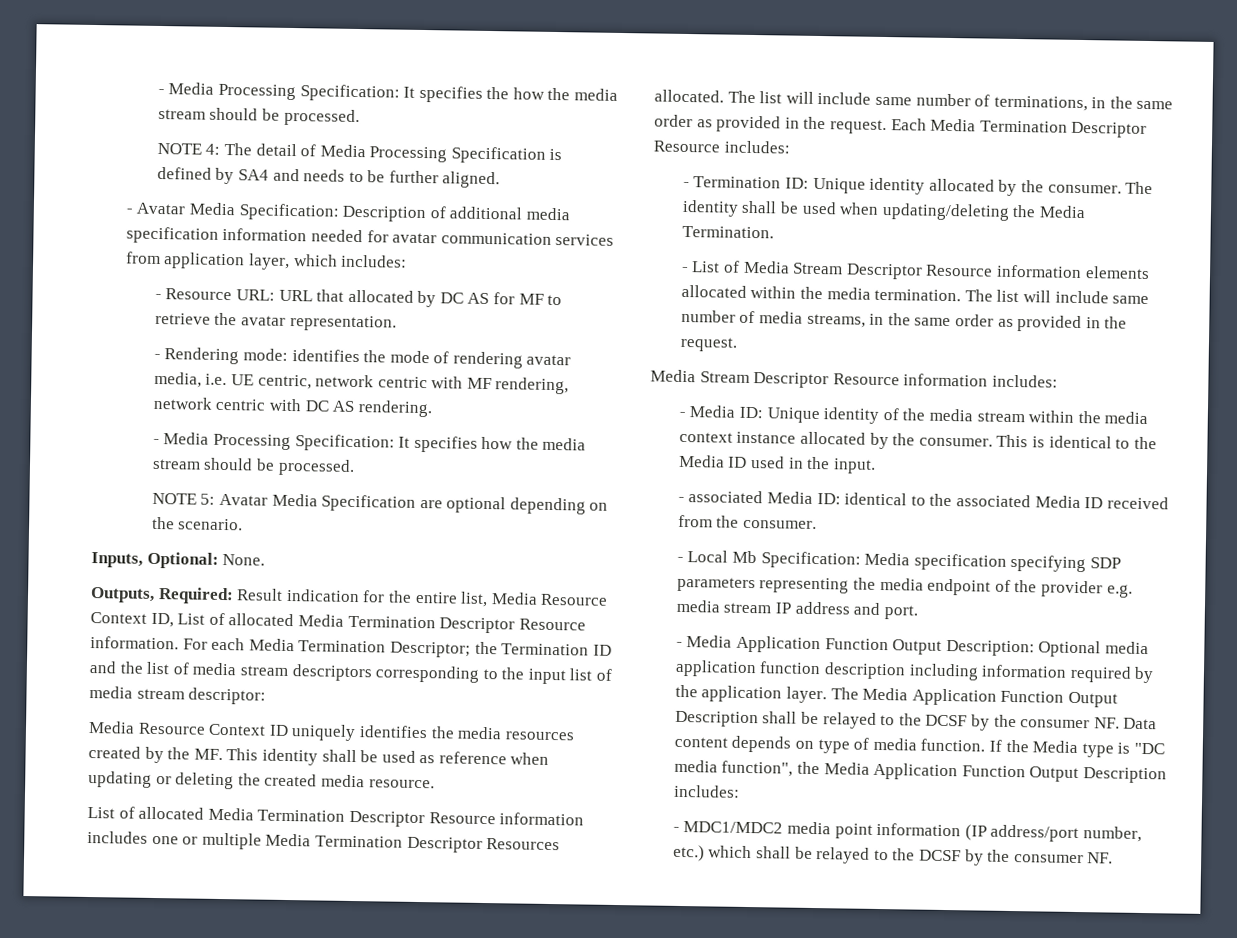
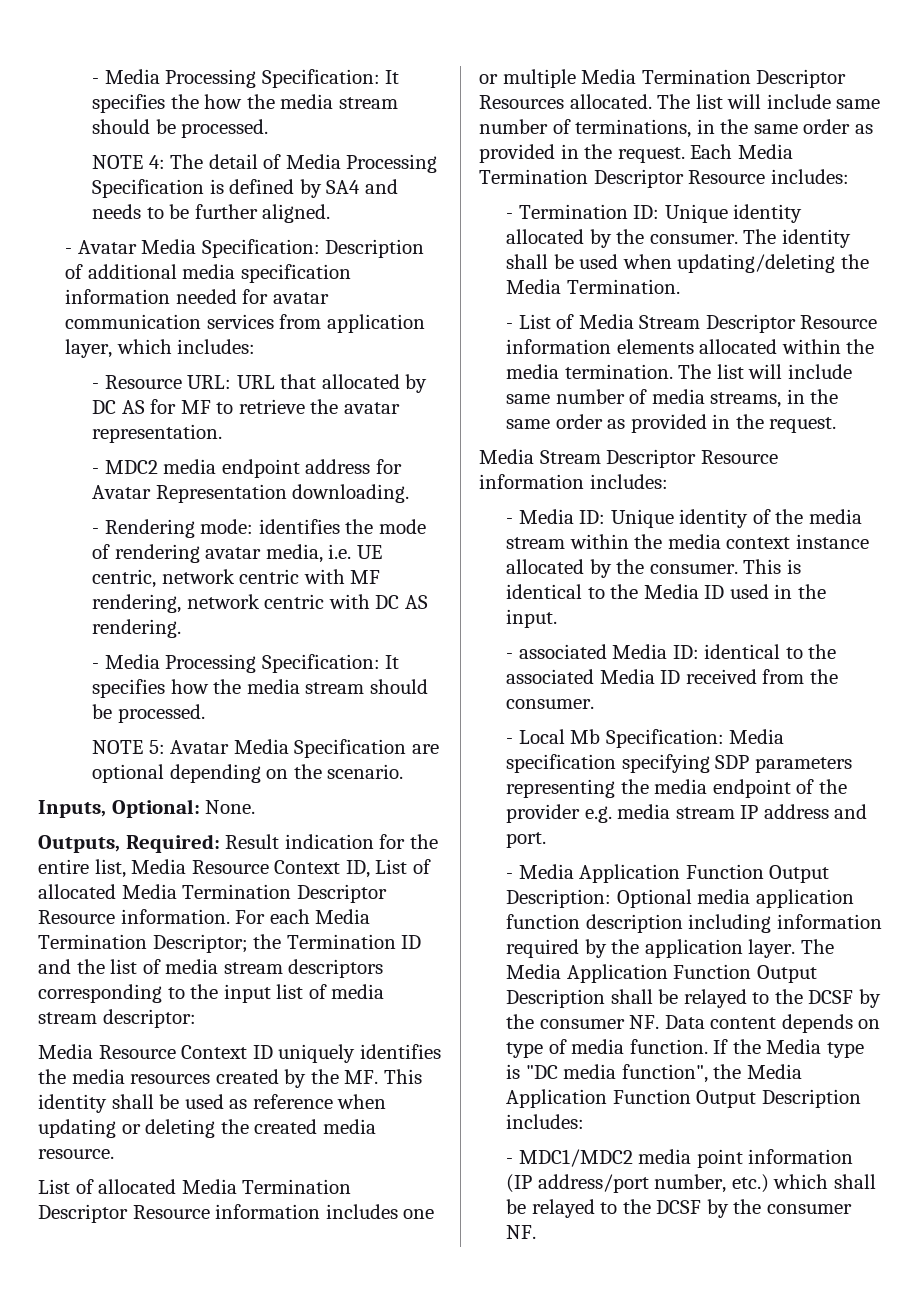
+ - MDC2 media endpoint address for Avatar Representation downloading.

